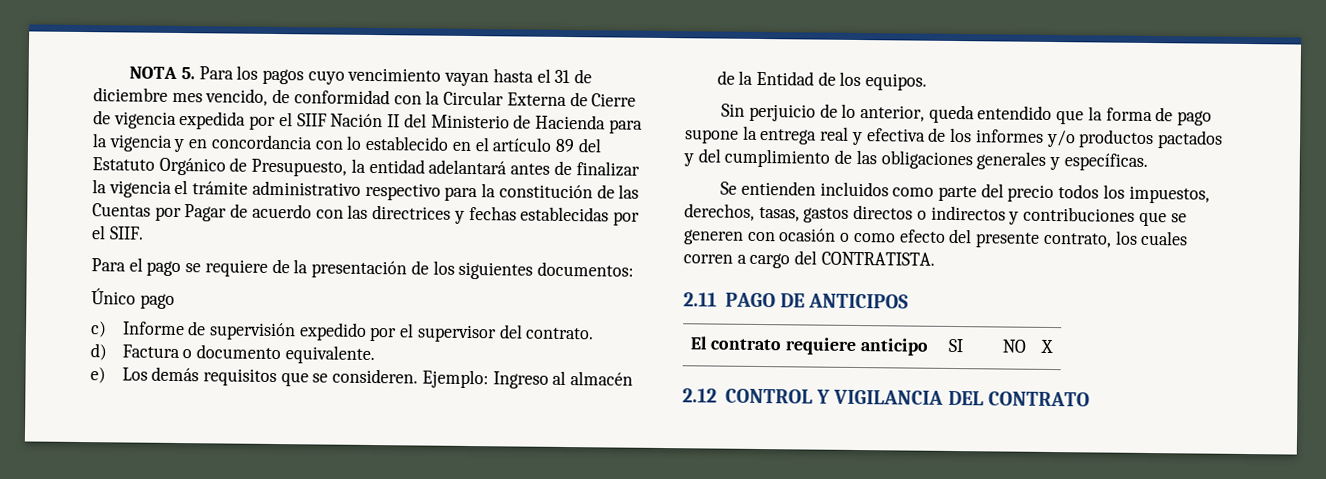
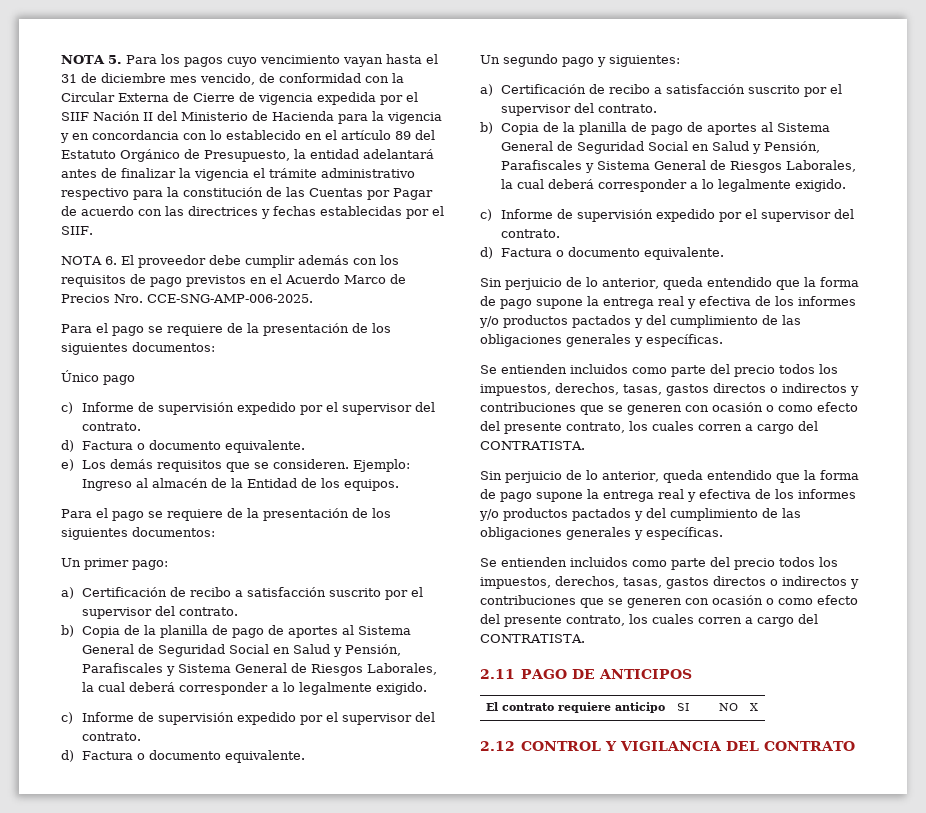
+ NOTA 6. El proveedor debe cumplir además con los requisitos de pago previstos en el Acuerdo Marco de Precios Nro. CCE-SNG-AMP-006-2025.
  Ejemplo: Ingreso al almacén de la Entidad de los equipos.
+ Para el pago se requiere de la presentación de los siguientes documentos:
+ Un primer pago:
+ a) Certificación de recibo a satisfacción suscrito por el supervisor del contrato.
+ b) Copia de la planilla de pago de aportes al Sistema General de Seguridad Social en Salud y Pensión, Parafiscales y Sistema General de Riesgos Laborales, la cual deberá corresponder a lo legalmente exigido.
+ c) Informe de supervisión expedido por el supervisor del contrato.
+ d) Factura o documento equivalente.
+ Un segundo pago y siguientes:
+ a) Certificación de recibo a satisfacción suscrito por el supervisor del contrato.
+ b) Copia de la planilla de pago de aportes al Sistema General de Seguridad Social en Salud y Pensión, Parafiscales y Sistema General de Riesgos Laborales, la cual deberá corresponder a lo legalmente exigido.
+ c) Informe de supervisión expedido por el supervisor del contrato.
+ d) Factura o documento equivalente.
+ Sin perjuicio de lo anterior, queda entendido que la forma de pago supone la entrega real y efectiva de los informes y/o productos pactados y del cumplimiento de las obligaciones generales y específicas.
+ Se entienden incluidos como parte del precio todos los impuestos, derechos, tasas, gastos directos o indirectos y contribuciones que se generen con ocasión o como efecto del presente contrato, los cuales corren a cargo del CONTRATISTA.

